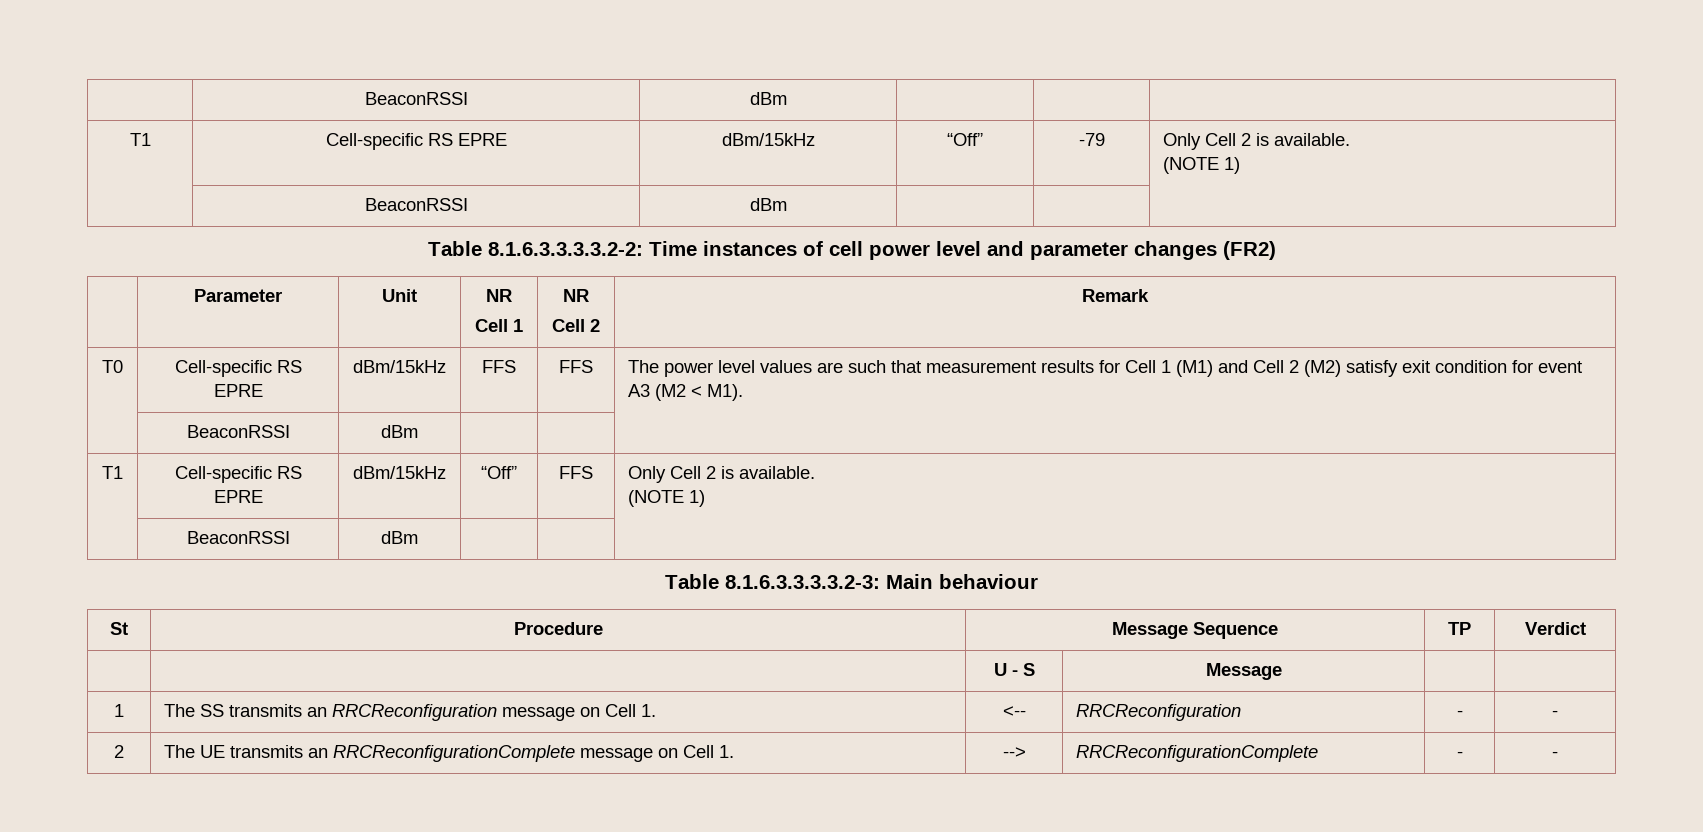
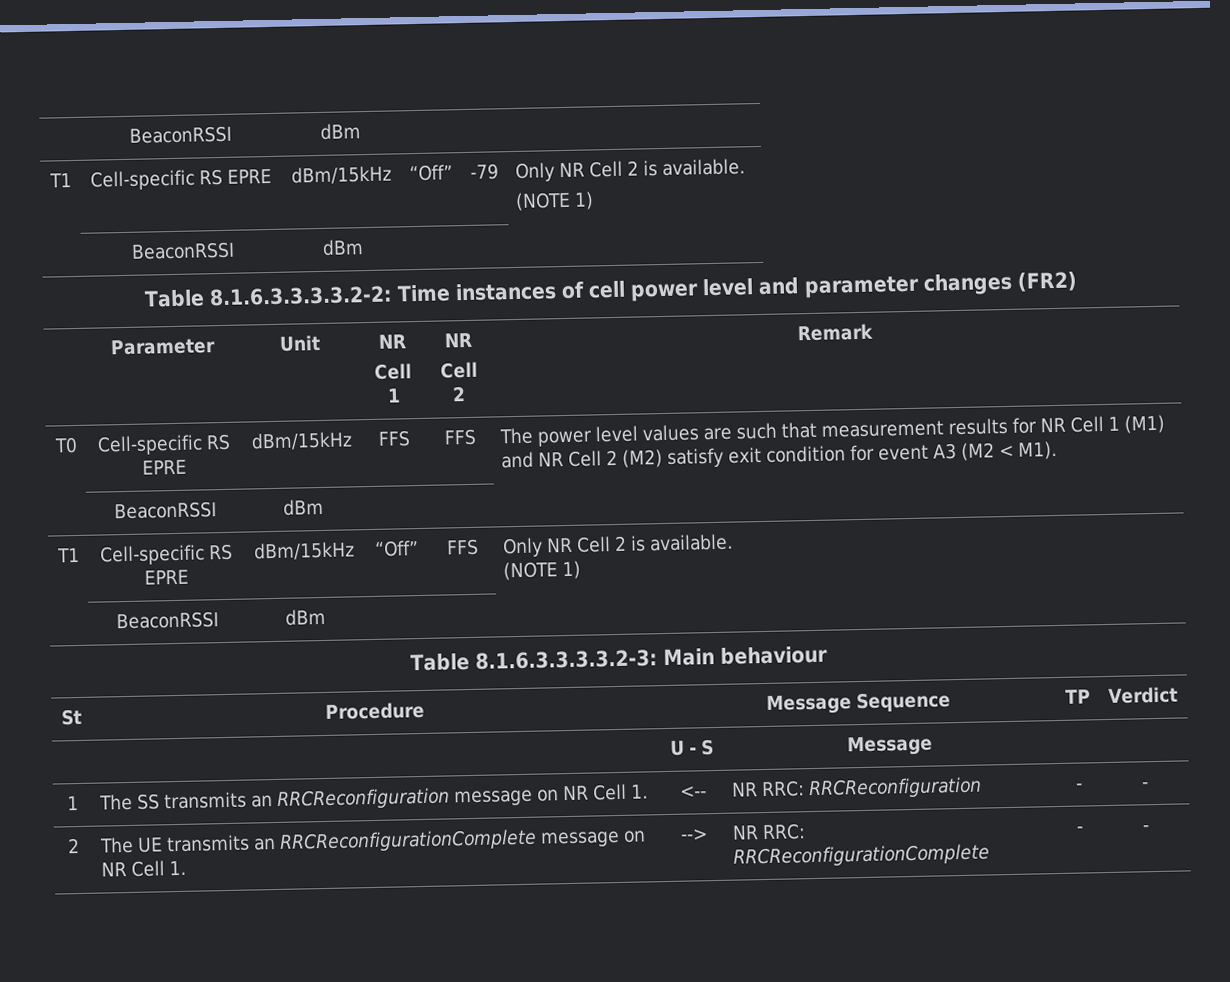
- T1 | Cell-specific RS EPRE | dBm/15kHz | “Off” | -79 | Only Cell 2 is available.
+ T1 | Cell-specific RS EPRE | dBm/15kHz | “Off” | -79 | Only NR Cell 2 is available.
- T0 | Cell-specific RS EPRE | dBm/15kHz | FFS | FFS | The power level values are such that measurement results for Cell 1 (M1) and Cell 2 (M2) satisfy exit condition for event A3 (M2 < M1).
+ T0 | Cell-specific RS EPRE | dBm/15kHz | FFS | FFS | The power level values are such that measurement results for NR Cell 1 (M1) and NR Cell 2 (M2) satisfy exit condition for event A3 (M2 < M1).
- T1 | Cell-specific RS EPRE | dBm/15kHz | “Off” | FFS | Only Cell 2 is available.
+ T1 | Cell-specific RS EPRE | dBm/15kHz | “Off” | FFS | Only NR Cell 2 is available.
- 1 | The SS transmits an RRCReconfiguration message on Cell 1. | <-- | RRCReconfiguration | - | -
+ 1 | The SS transmits an RRCReconfiguration message on NR Cell 1. | <-- | NR RRC: RRCReconfiguration | - | -
- 2 | The UE transmits an RRCReconfigurationComplete message on Cell 1. | --> | RRCReconfigurationComplete | - | -
+ 2 | The UE transmits an RRCReconfigurationComplete message on NR Cell 1. | --> | NR RRC: RRCReconfigurationComplete | - | -

